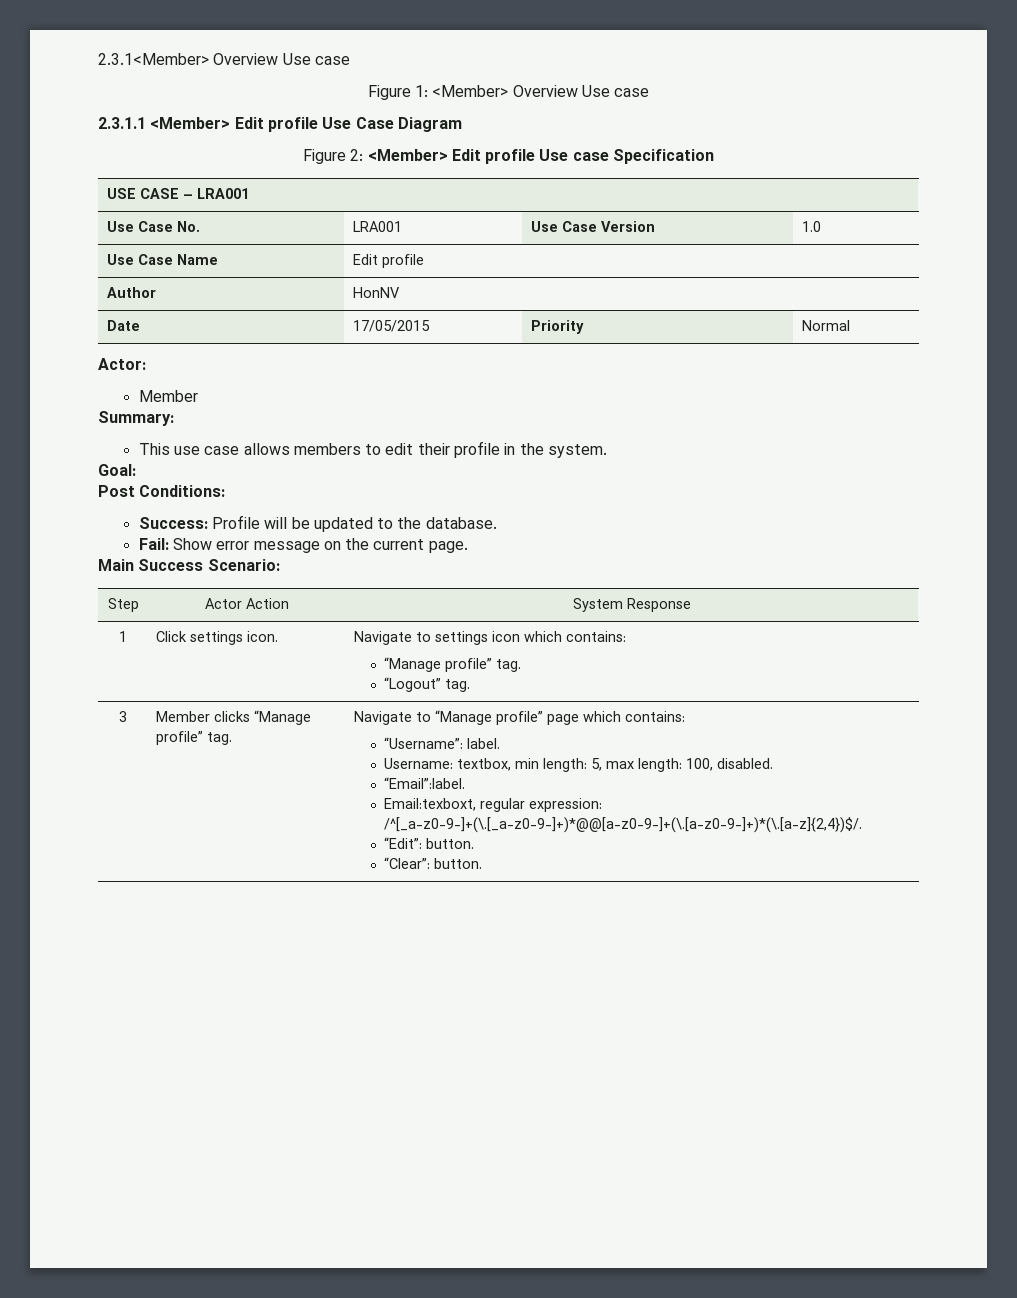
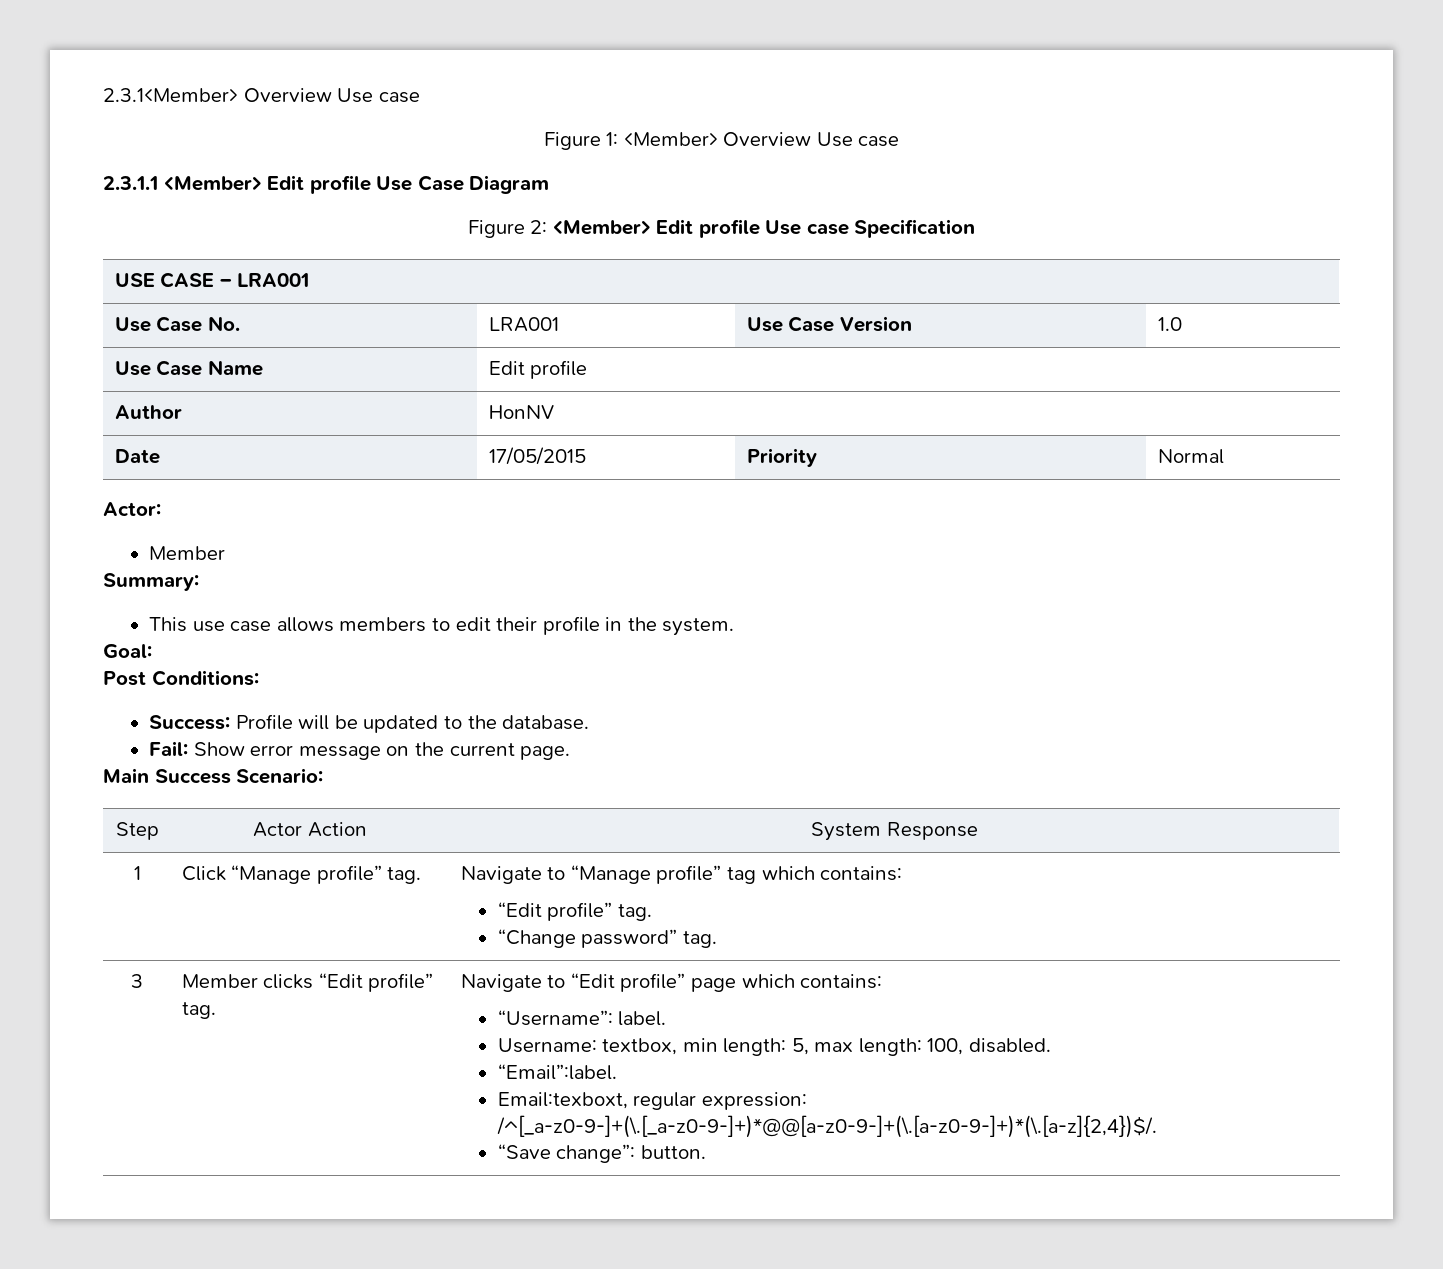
- 1 | Click settings icon. | Navigate to settings icon which contains:
- “Manage profile” tag.
- “Logout” tag.
- 3 | Member clicks “Manage profile” tag. | Navigate to “Manage profile” page which contains:
+ 1 | Click “Manage profile” tag. | Navigate to “Manage profile” tag which contains:
+ “Edit profile” tag.
+ “Change password” tag.
+ 3 | Member clicks “Edit profile” tag. | Navigate to “Edit profile” page which contains:
  “Username”: label.
  Username: textbox, min length: 5, max length: 100, disabled.
  “Email”:label.
  Email:texboxt, regular expression: /^[_a-z0-9-]+(\.[_a-z0-9-]+)*@@[a-z0-9-]+(\.[a-z0-9-]+)*(\.[a-z]{2,4})$/.
- “Edit”: button.
- “Clear”: button.
+ “Save change”: button.

